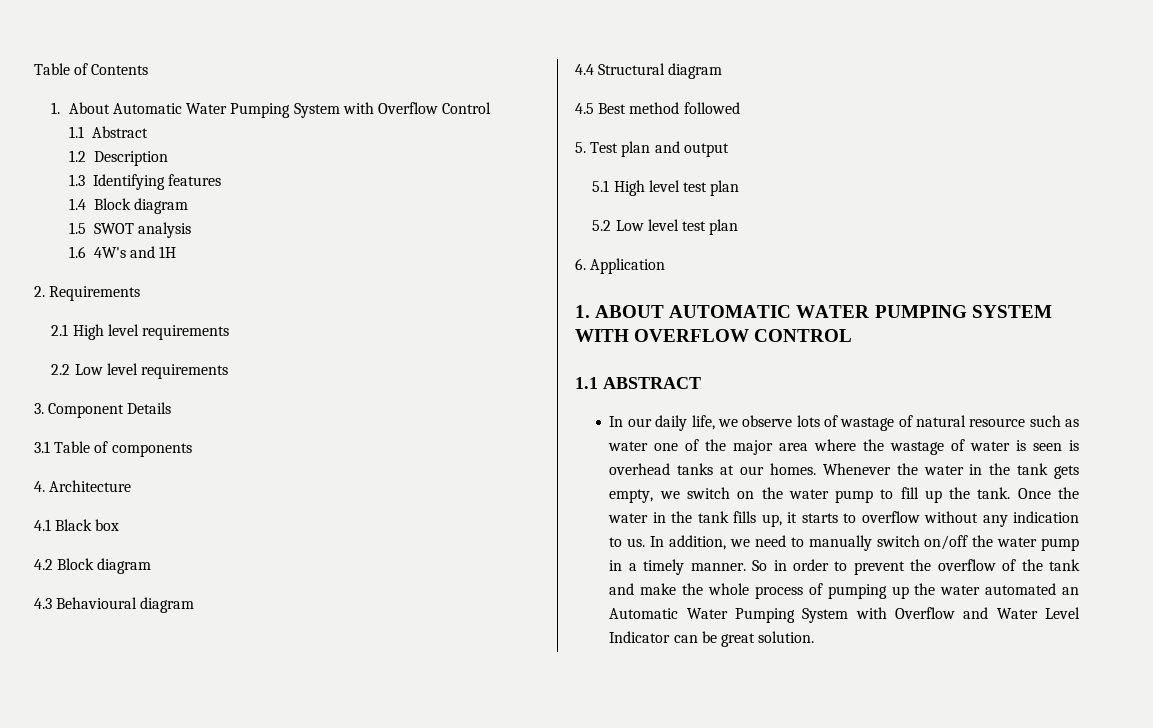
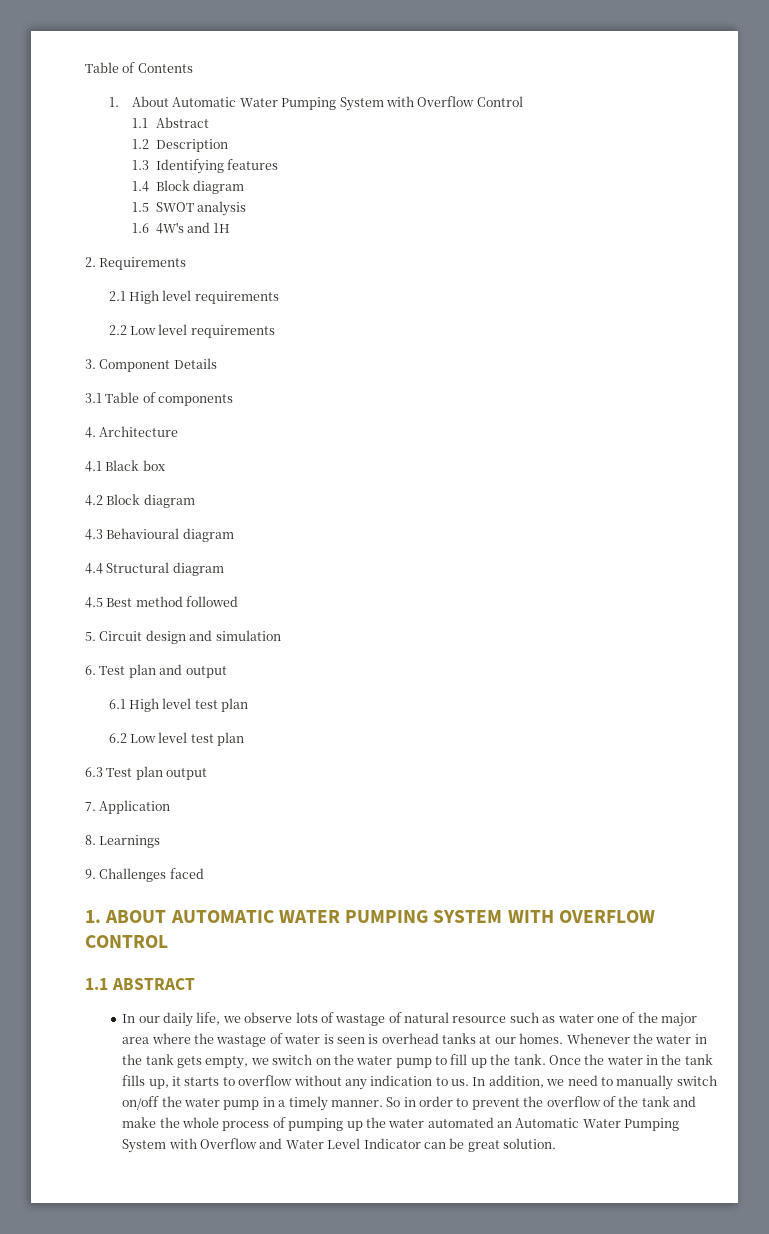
- 5. Test plan and output
+ 5. Circuit design and simulation
+ 6. Test plan and output
- 5.1 High level test plan
+ 6.1 High level test plan
- 5.2 Low level test plan
+ 6.2 Low level test plan
- 6. Application
+ 6.3 Test plan output
+ 7. Application
+ 8. Learnings
+ 9. Challenges faced

